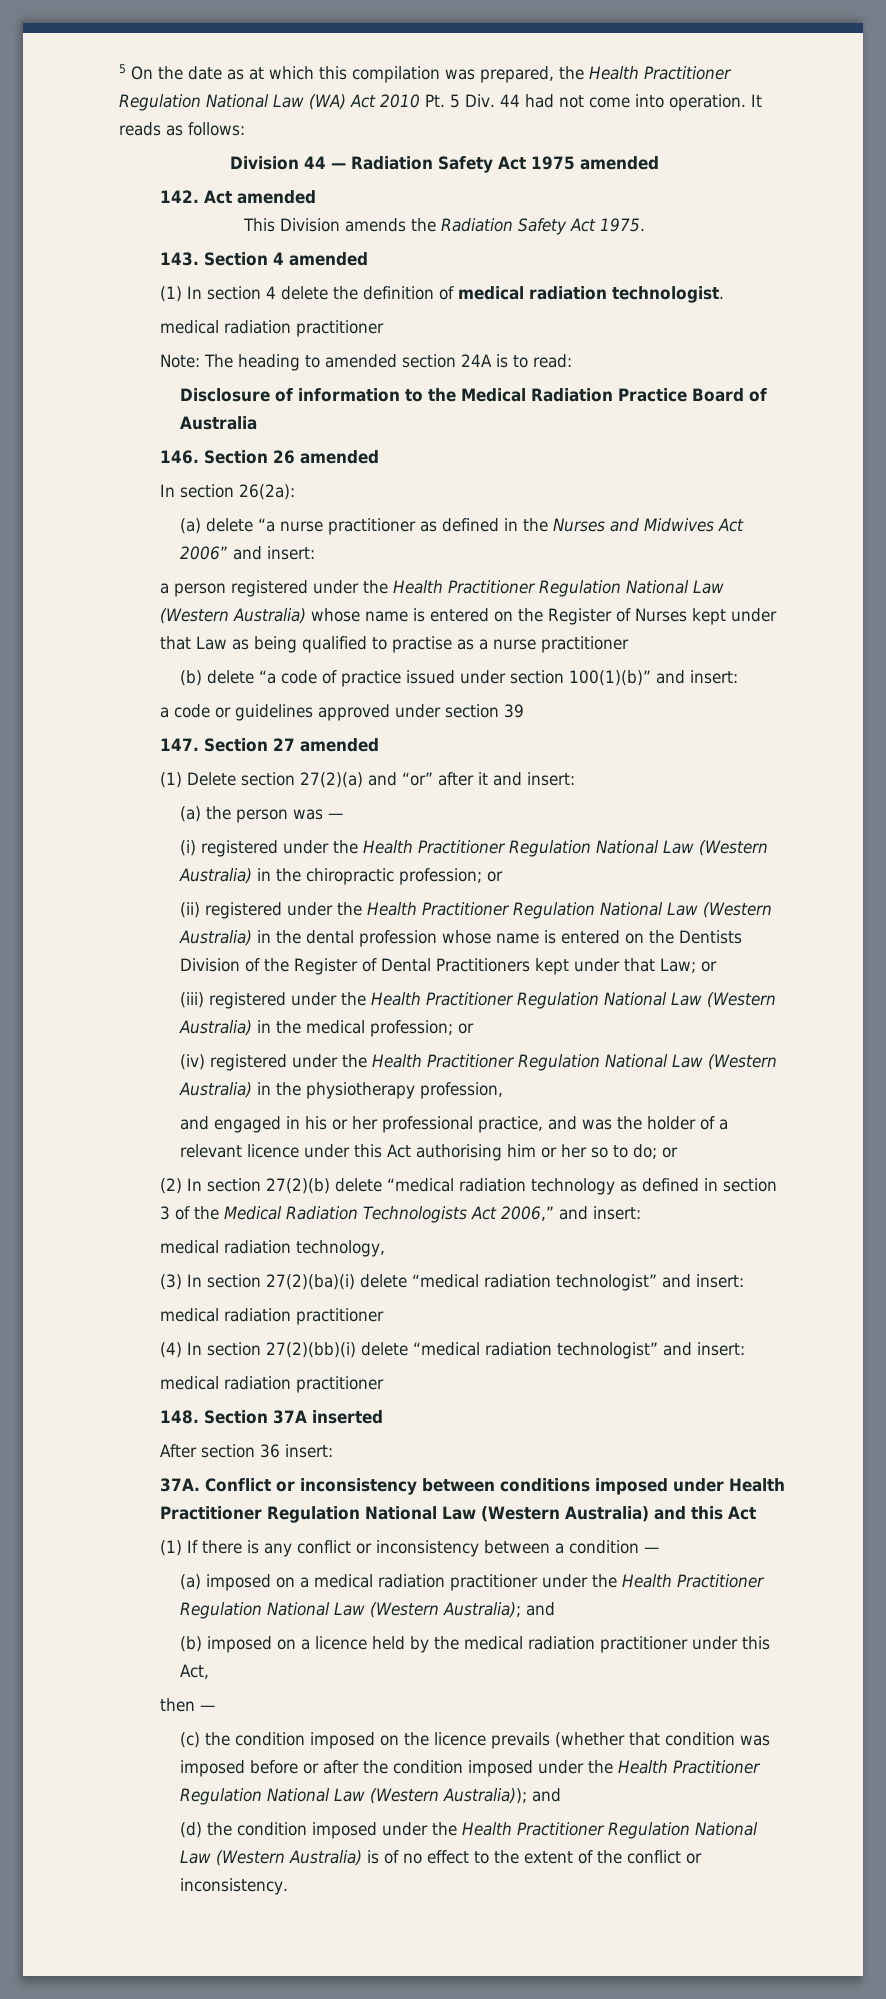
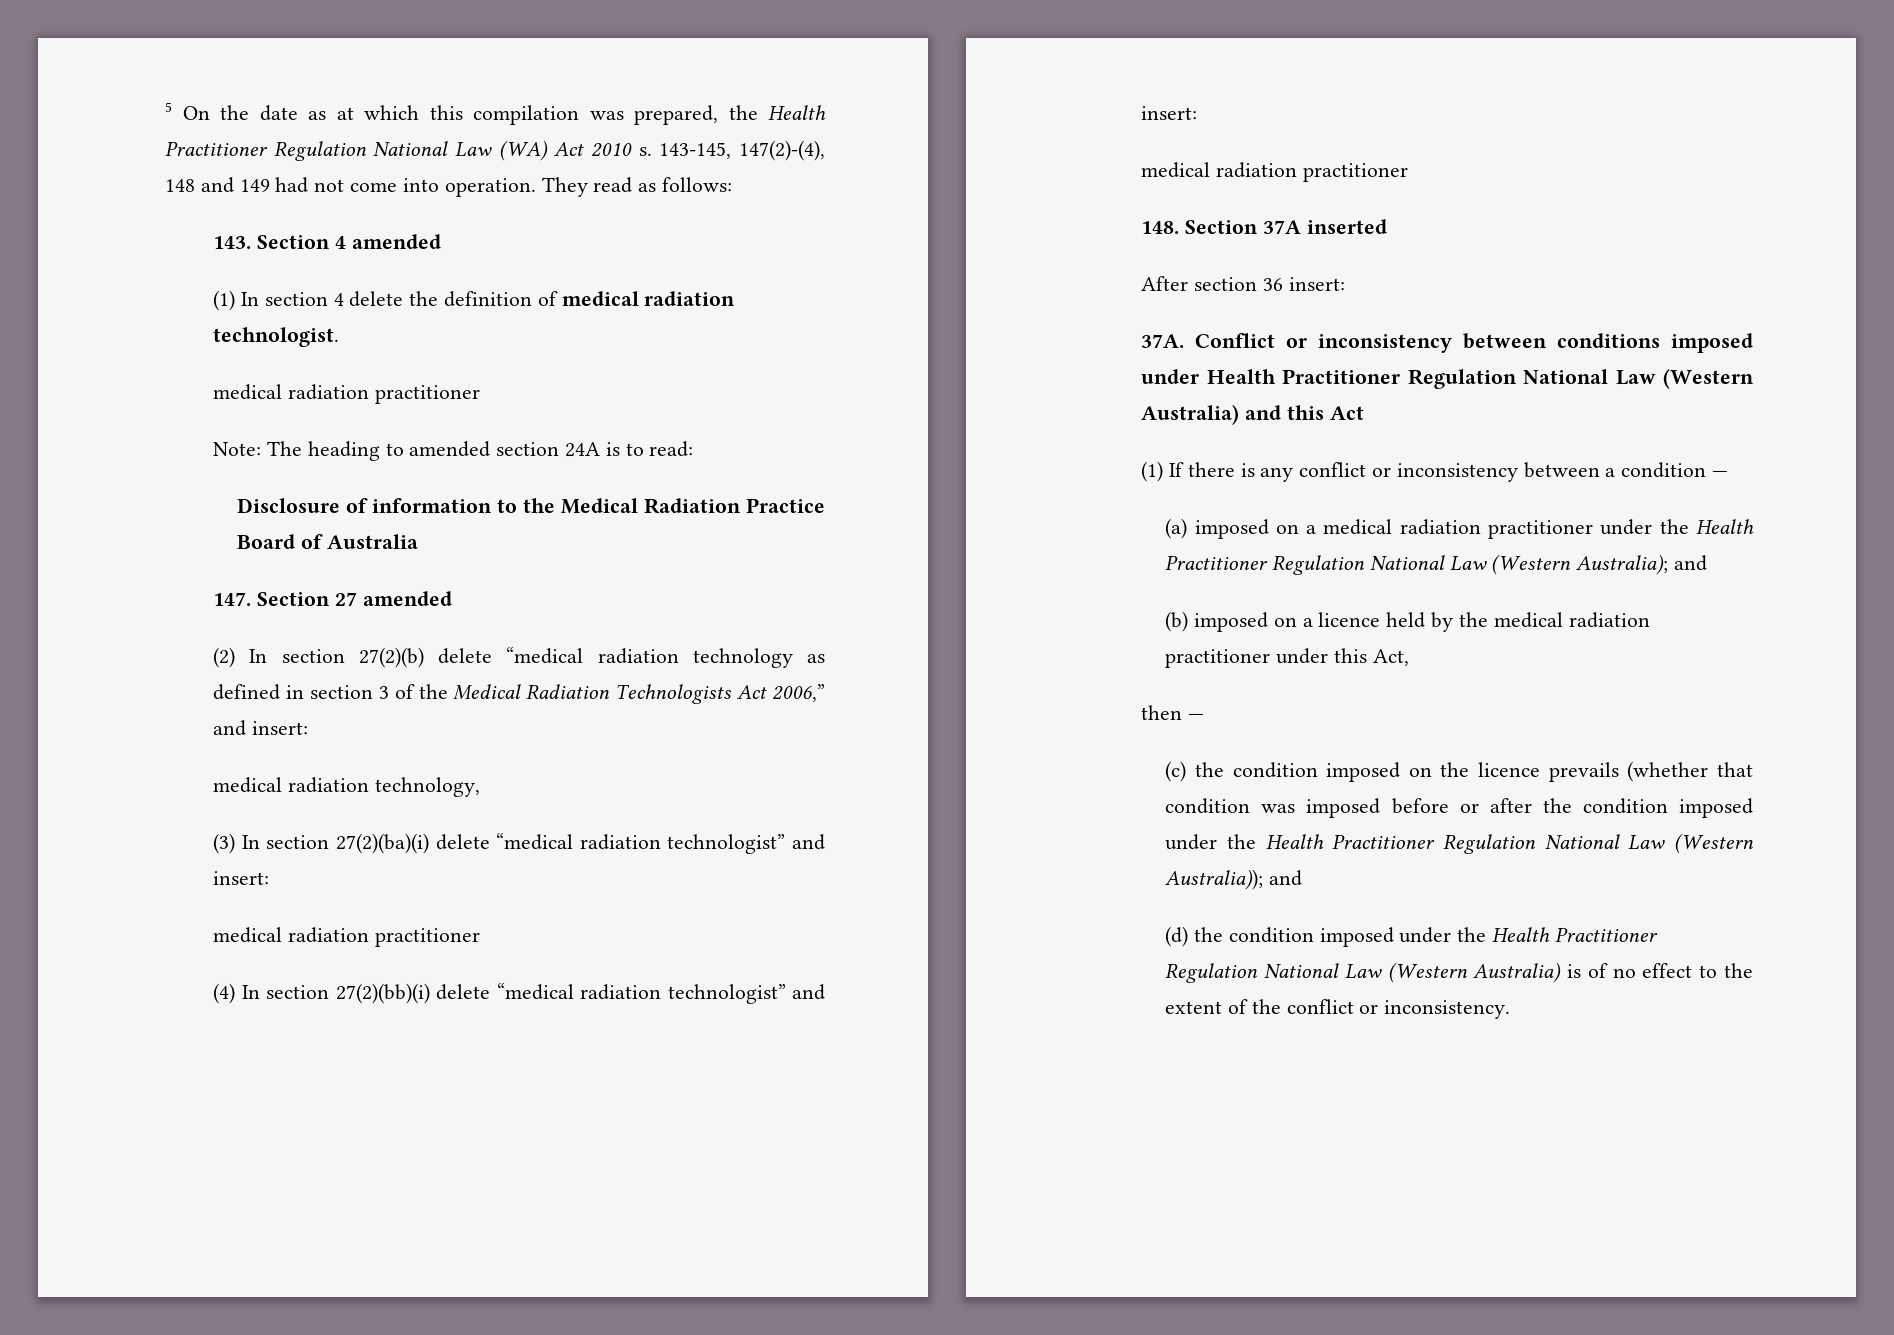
- 5 On the date as at which this compilation was prepared, the Health Practitioner Regulation National Law (WA) Act 2010 Pt. 5 Div. 44 had not come into operation.
+ 5 On the date as at which this compilation was prepared, the Health Practitioner Regulation National Law (WA) Act 2010 s. 143-145, 147(2)-(4), 148 and 149 had not come into operation.
- It reads as follows:
+ They read as follows:
- Division 44 — Radiation Safety Act 1975 amended
- 142. Act amended
- This Division amends the Radiation Safety Act 1975.
- 146. Section 26 amended
- In section 26(2a):
- (a) delete “a nurse practitioner as defined in the Nurses and Midwives Act 2006” and insert:
- a person registered under the Health Practitioner Regulation National Law (Western Australia) whose name is entered on the Register of Nurses kept under that Law as being qualified to practise as a nurse practitioner
- (b) delete “a code of practice issued under section 100(1)(b)” and insert:
- a code or guidelines approved under section 39
  147. Section 27 amended
- (1) Delete section 27(2)(a) and “or” after it and insert:
- (a) the person was —
- (i) registered under the Health Practitioner Regulation National Law (Western Australia) in the chiropractic profession; or
- (ii) registered under the Health Practitioner Regulation National Law (Western Australia) in the dental profession whose name is entered on the Dentists Division of the Register of Dental Practitioners kept under that Law; or
- (iii) registered under the Health Practitioner Regulation National Law (Western Australia) in the medical profession; or
- (iv) registered under the Health Practitioner Regulation National Law (Western Australia) in the physiotherapy profession,
- and engaged in his or her professional practice, and was the holder of a relevant licence under this Act authorising him or her so to do; or

